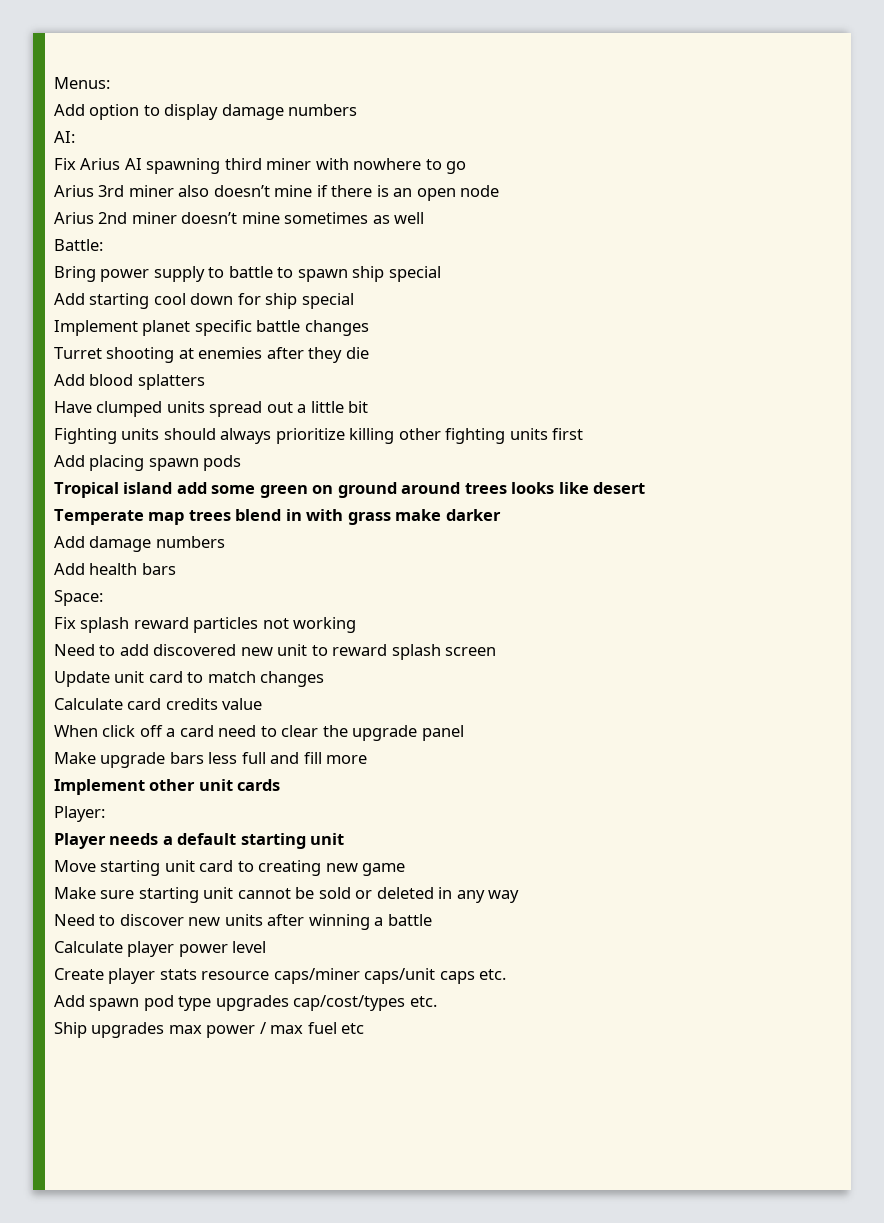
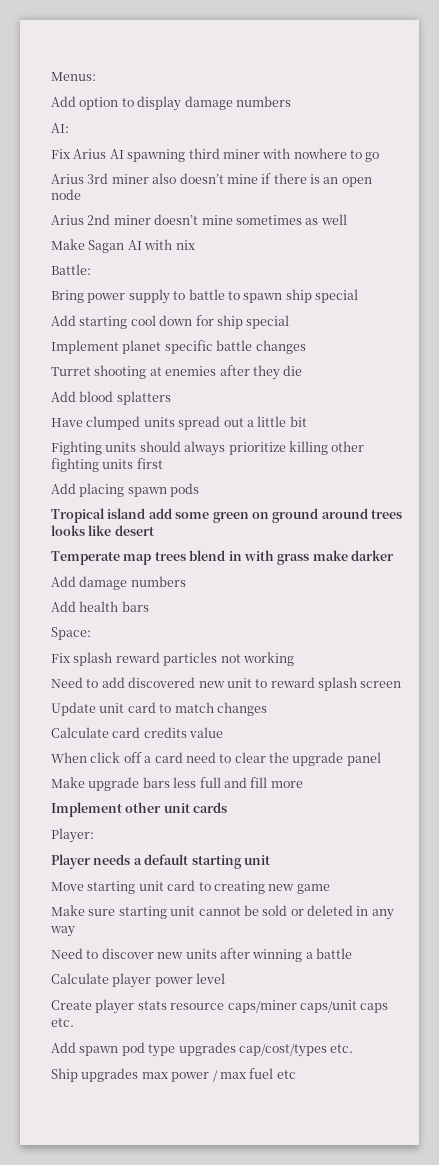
+ Make Sagan AI with nix

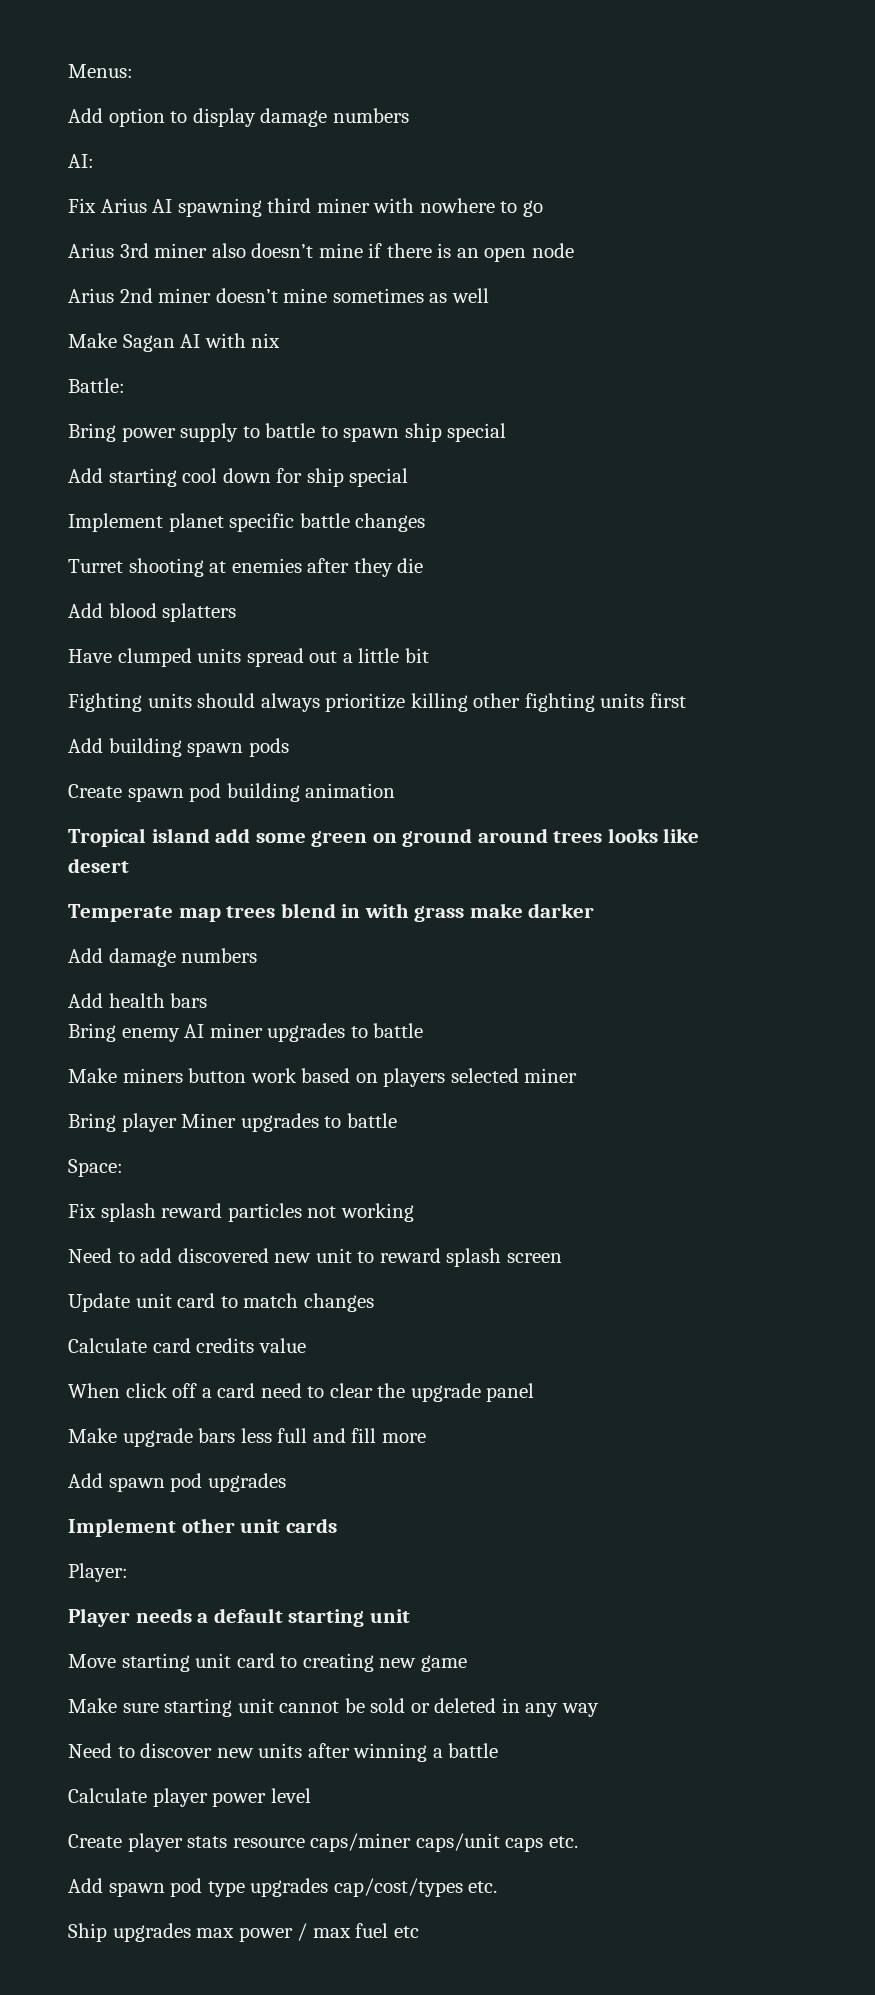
- Add placing spawn pods
+ Add building spawn pods
+ Create spawn pod building animation
+ Bring enemy AI miner upgrades to battle
+ Make miners button work based on players selected miner
+ Bring player Miner upgrades to battle
+ Add spawn pod upgrades

